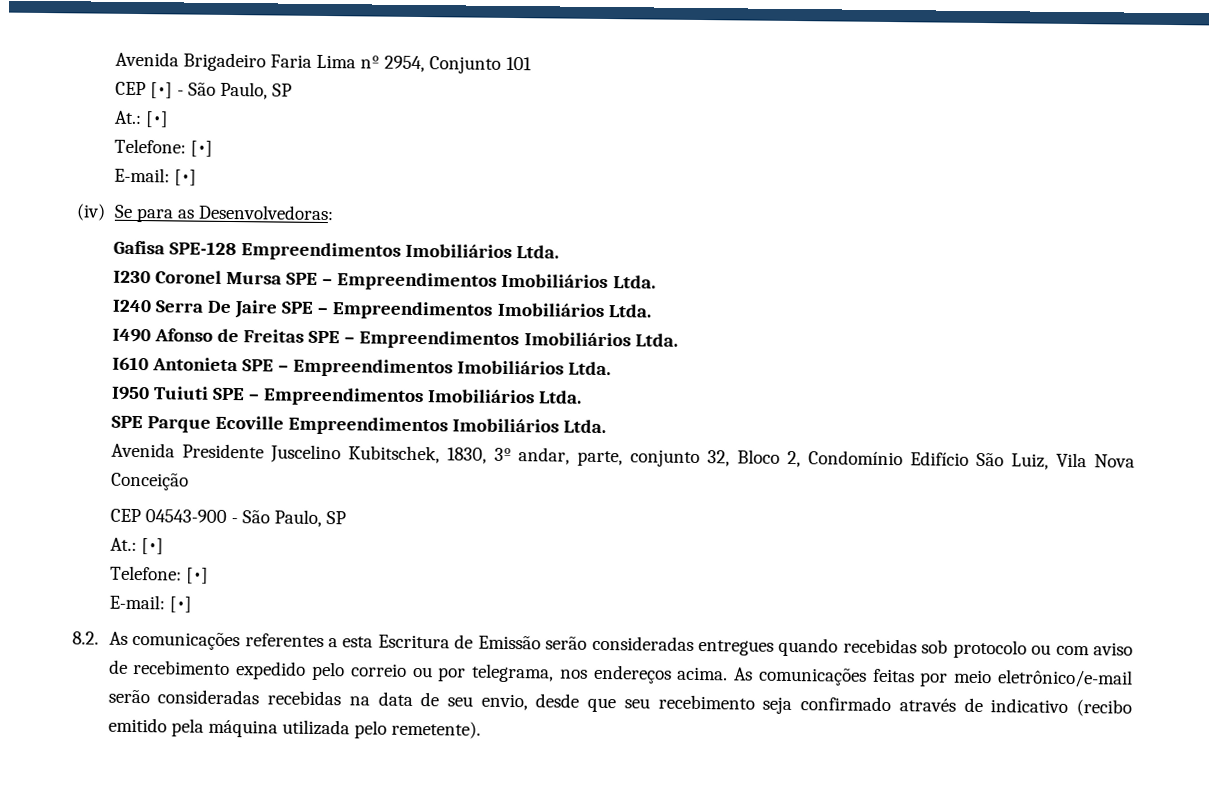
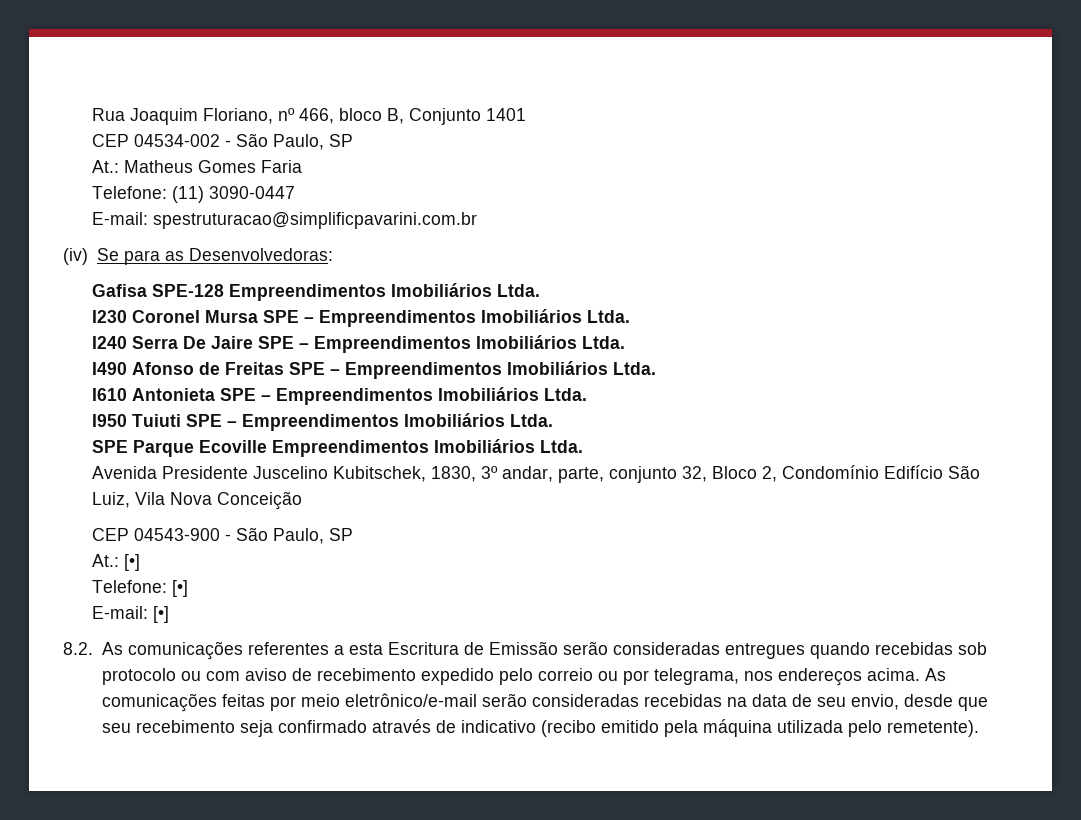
- Avenida Brigadeiro Faria Lima nº 2954, Conjunto 101
- CEP [•] - São Paulo, SP
- At.: [•]
- Telefone: [•]
- E-mail: [•]
+ Rua Joaquim Floriano, nº 466, bloco B, Conjunto 1401
+ CEP 04534-002 - São Paulo, SP
+ At.: Matheus Gomes Faria
+ Telefone: (11) 3090-0447
+ E-mail: spestruturacao@simplificpavarini.com.br

